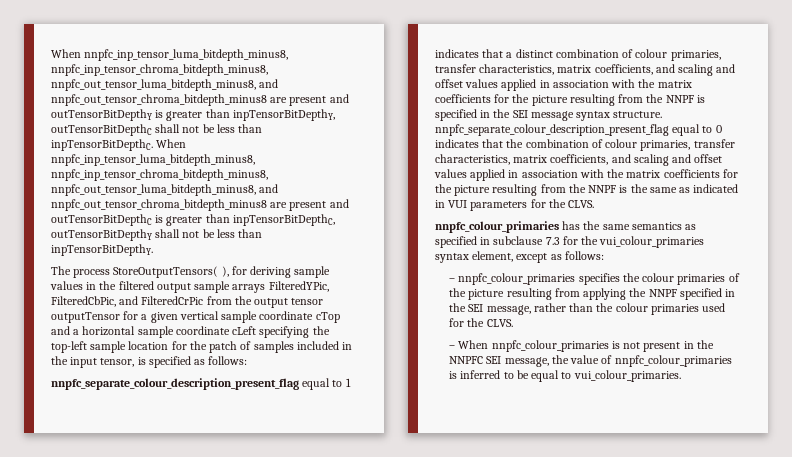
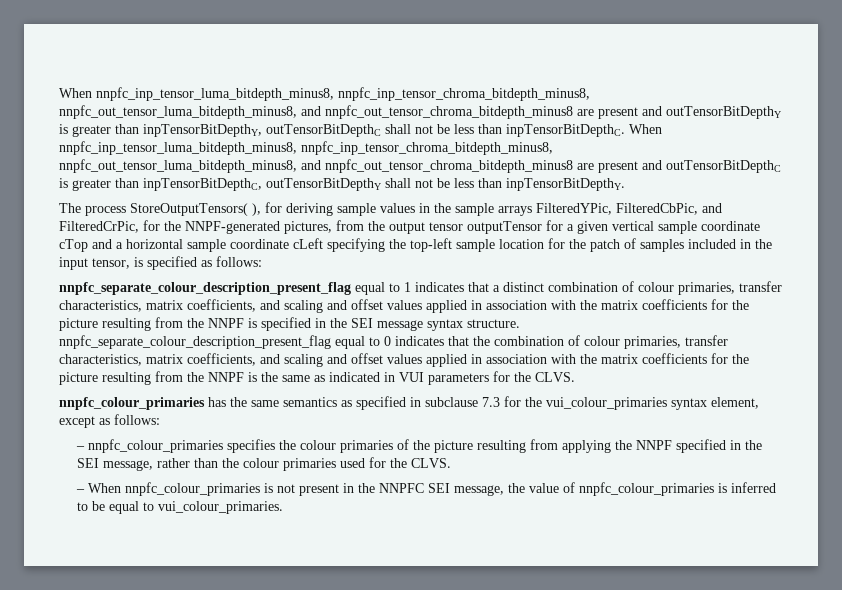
- The process StoreOutputTensors( ), for deriving sample values in the filtered output sample arrays FilteredYPic, FilteredCbPic, and FilteredCrPic from the output tensor outputTensor for a given vertical sample coordinate cTop and a horizontal sample coordinate cLeft specifying the top-left sample location for the patch of samples included in the input tensor, is specified as follows:
+ The process StoreOutputTensors( ), for deriving sample values in the sample arrays FilteredYPic, FilteredCbPic, and FilteredCrPic, for the NNPF-generated pictures, from the output tensor outputTensor for a given vertical sample coordinate cTop and a horizontal sample coordinate cLeft specifying the top-left sample location for the patch of samples included in the input tensor, is specified as follows:

